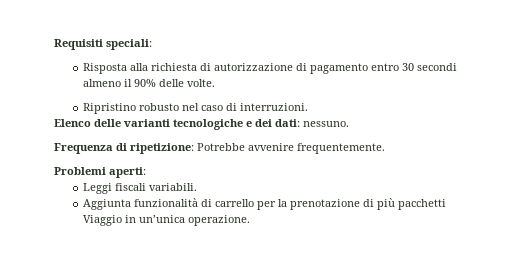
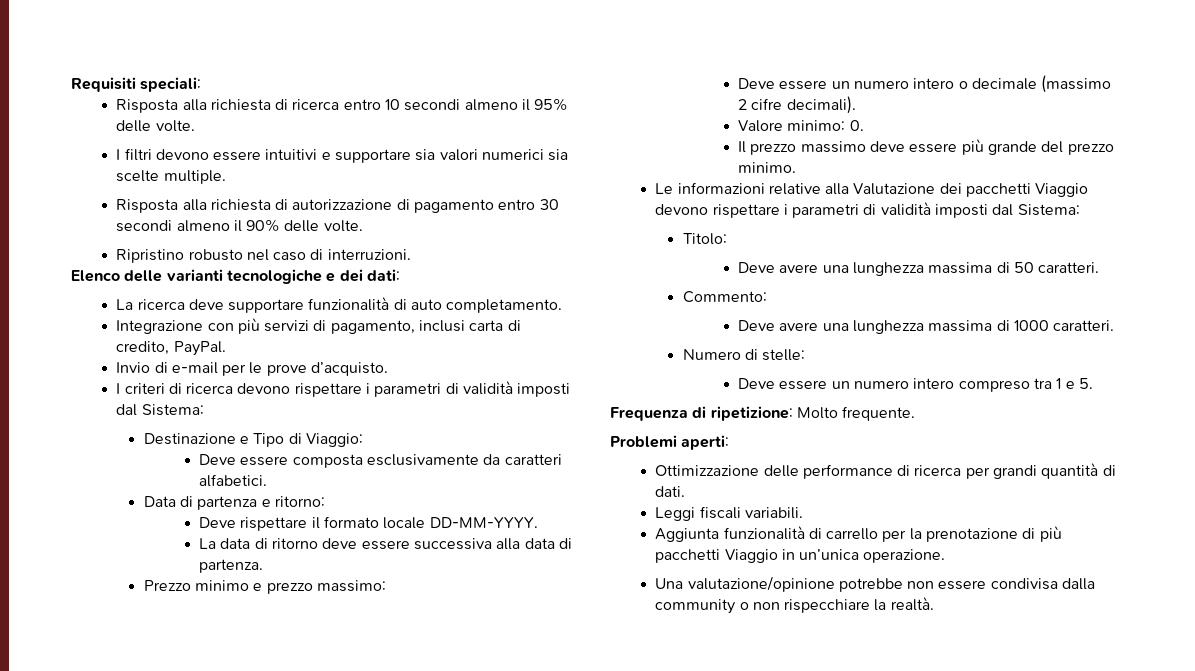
+ Risposta alla richiesta di ricerca entro 10 secondi almeno il 95% delle volte.
+ I filtri devono essere intuitivi e supportare sia valori numerici sia scelte multiple.
- Elenco delle varianti tecnologiche e dei dati: nessuno.
+ Elenco delle varianti tecnologiche e dei dati:
+ La ricerca deve supportare funzionalità di auto completamento.
+ Integrazione con più servizi di pagamento, inclusi carta di credito, PayPal.
+ Invio di e-mail per le prove d’acquisto.
+ I criteri di ricerca devono rispettare i parametri di validità imposti dal Sistema:
+ Destinazione e Tipo di Viaggio:
+ Deve essere composta esclusivamente da caratteri alfabetici.
+ Data di partenza e ritorno:
+ Deve rispettare il formato locale DD-MM-YYYY.
+ La data di ritorno deve essere successiva alla data di partenza.
+ Prezzo minimo e prezzo massimo:
+ Deve essere un numero intero o decimale (massimo 2 cifre decimali).
+ Valore minimo: 0.
+ Il prezzo massimo deve essere più grande del prezzo minimo.
+ Le informazioni relative alla Valutazione dei pacchetti Viaggio devono rispettare i parametri di validità imposti dal Sistema:
+ Titolo:
+ Deve avere una lunghezza massima di 50 caratteri.
+ Commento:
+ Deve avere una lunghezza massima di 1000 caratteri.
+ Numero di stelle:
+ Deve essere un numero intero compreso tra 1 e 5.
- Frequenza di ripetizione: Potrebbe avvenire frequentemente.
+ Frequenza di ripetizione: Molto frequente.
+ Ottimizzazione delle performance di ricerca per grandi quantità di dati.
+ Una valutazione/opinione potrebbe non essere condivisa dalla community o non rispecchiare la realtà.

